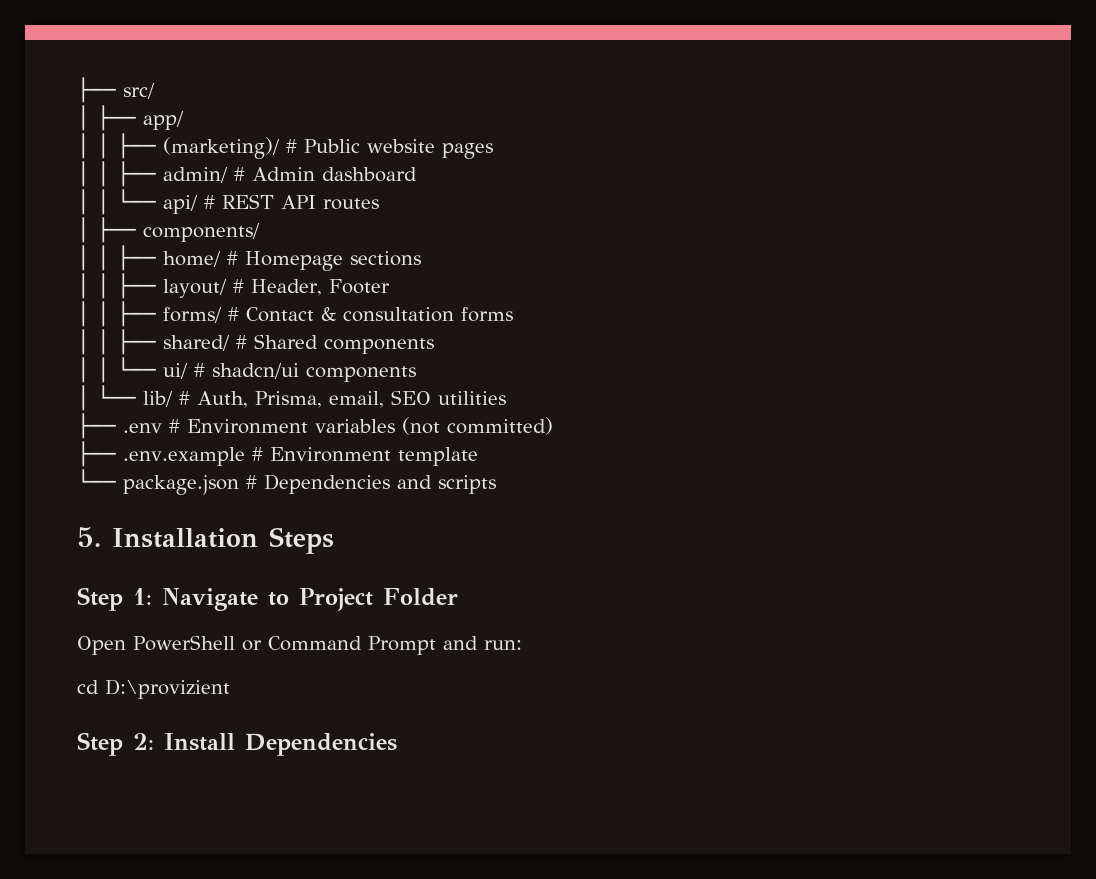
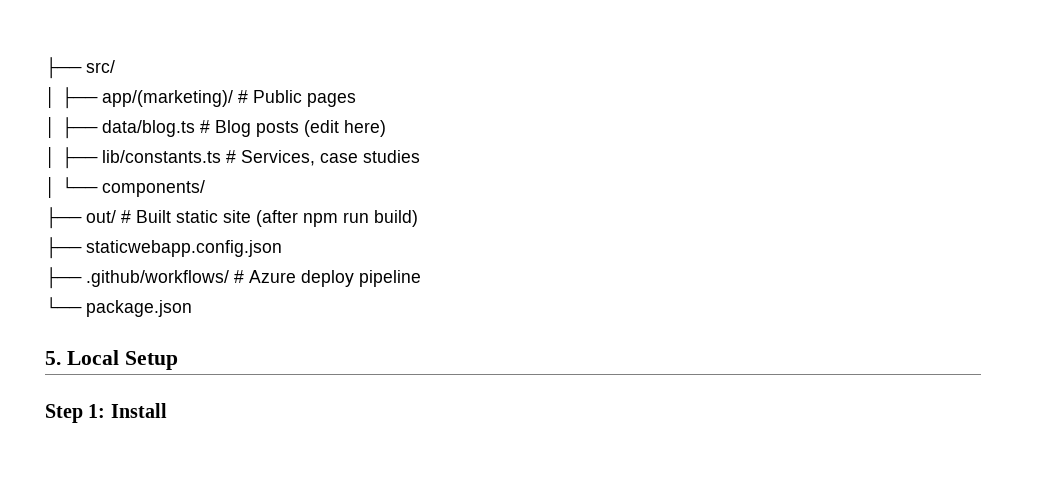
- │ ├── app/
- │ │ ├── (marketing)/ # Public website pages
+ │ ├── app/(marketing)/ # Public pages
- │ │ ├── admin/ # Admin dashboard
- │ │ └── api/ # REST API routes
- │ ├── components/
- │ │ ├── home/ # Homepage sections
- │ │ ├── layout/ # Header, Footer
- │ │ ├── forms/ # Contact & consultation forms
- │ │ ├── shared/ # Shared components
- │ │ └── ui/ # shadcn/ui components
- │ └── lib/ # Auth, Prisma, email, SEO utilities
- ├── .env # Environment variables (not committed)
- ├── .env.example # Environment template
- └── package.json # Dependencies and scripts
+ │ ├── data/blog.ts # Blog posts (edit here)
+ │ ├── lib/constants.ts # Services, case studies
+ │ └── components/
+ ├── out/ # Built static site (after npm run build)
+ ├── staticwebapp.config.json
+ ├── .github/workflows/ # Azure deploy pipeline
+ └── package.json
- 5. Installation Steps
+ 5. Local Setup
- Step 1: Navigate to Project Folder
- Open PowerShell or Command Prompt and run:
- cd D:\provizient
- Step 2: Install Dependencies
+ Step 1: Install

